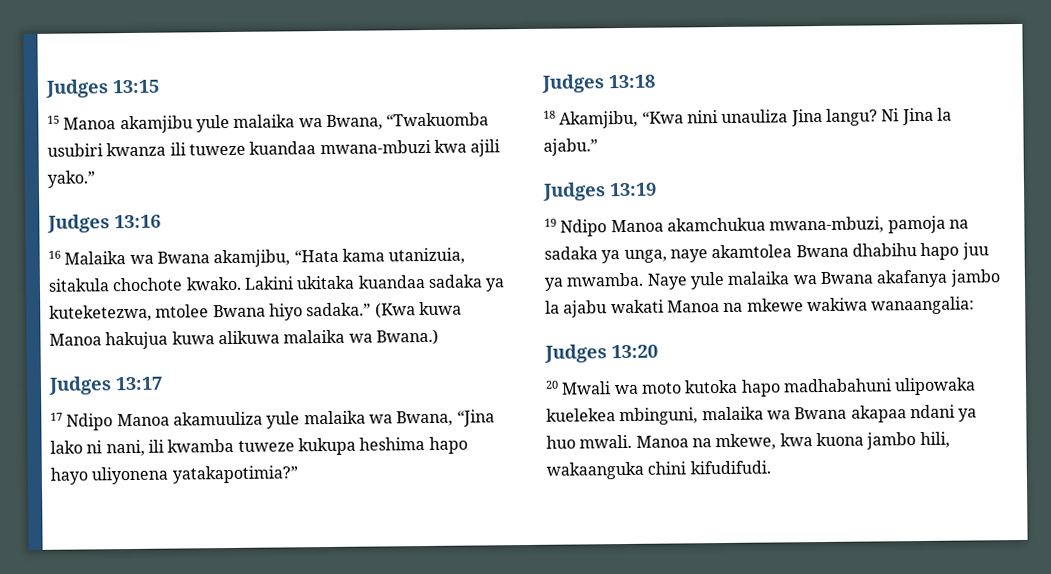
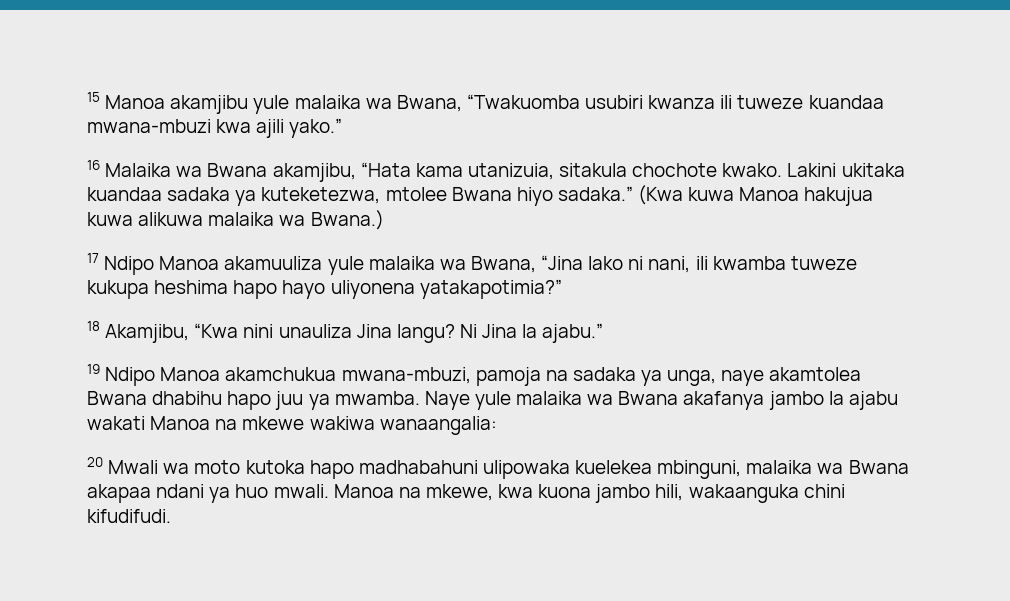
- Judges 13:15
- Judges 13:16
- Judges 13:17
- Judges 13:18
- Judges 13:19
- Judges 13:20

